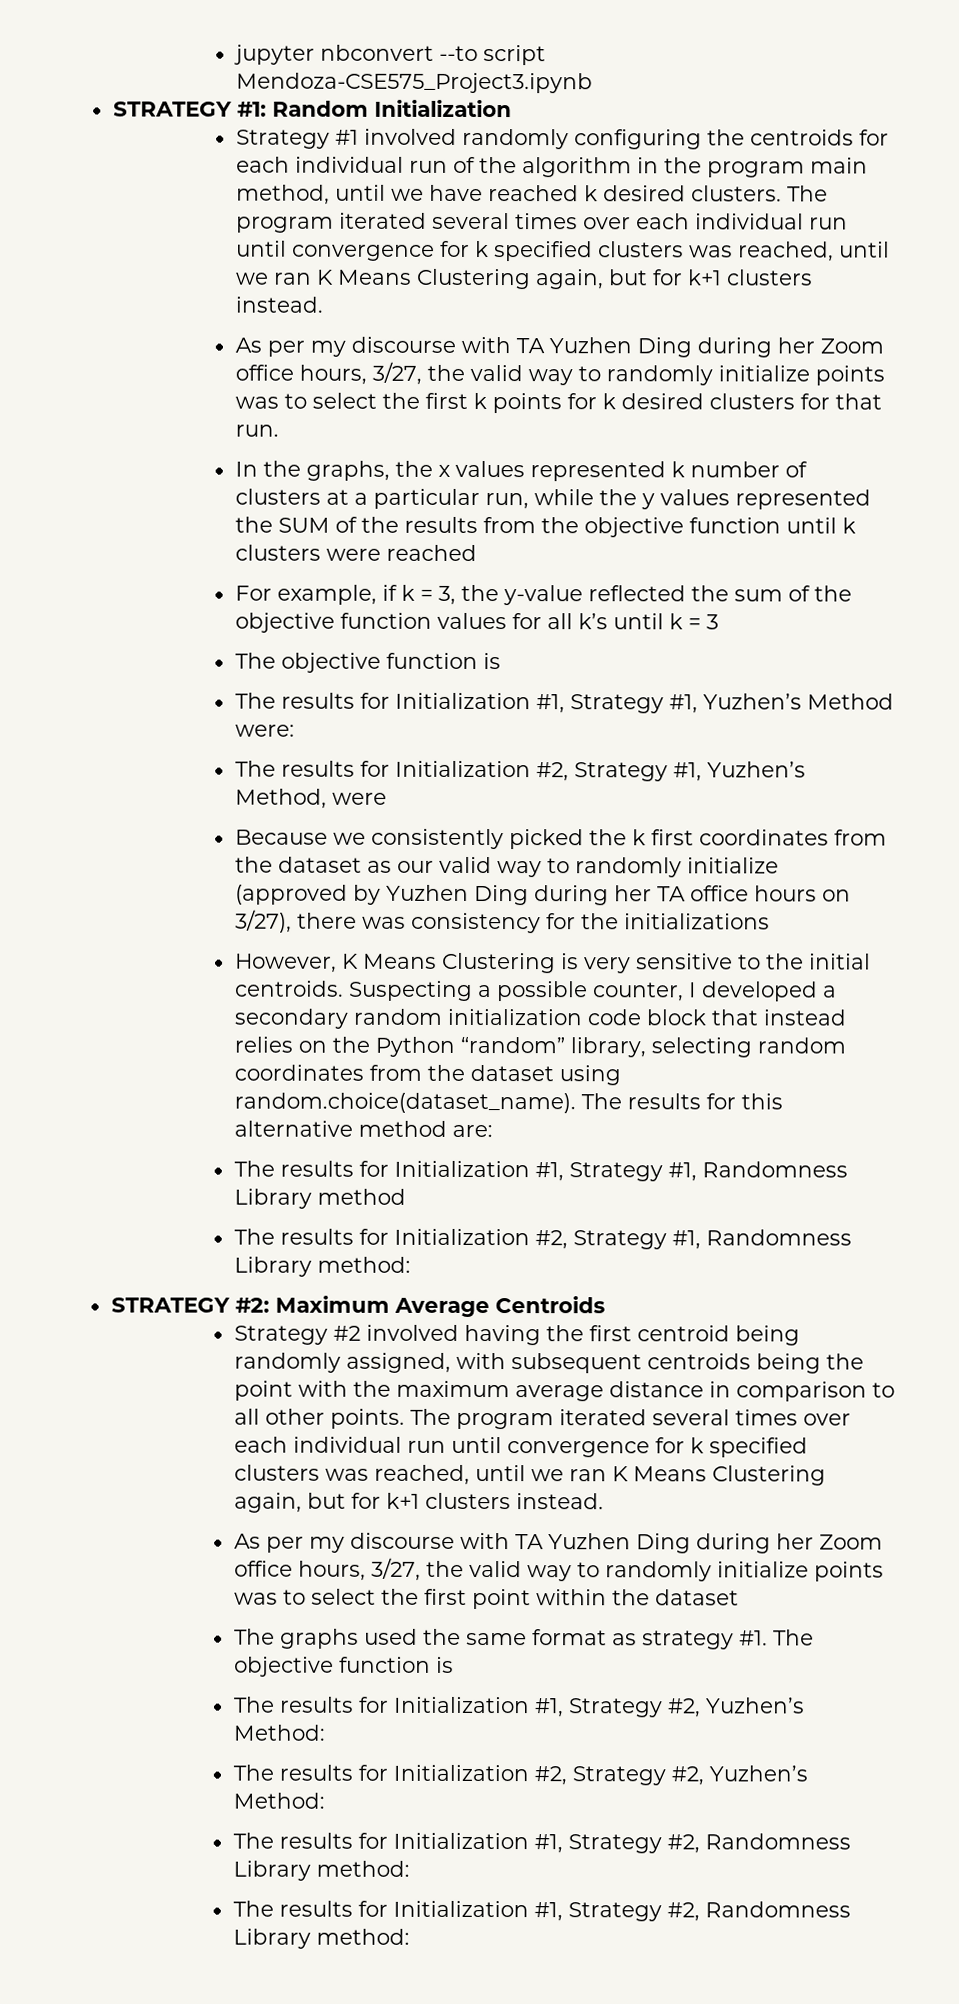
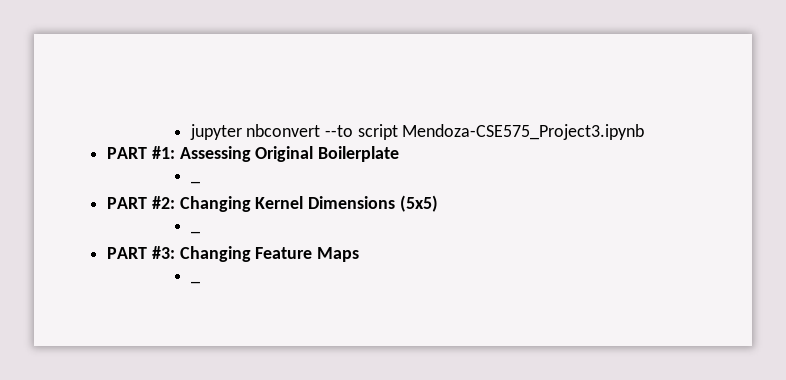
- STRATEGY #1: Random Initialization
- Strategy #1 involved randomly configuring the centroids for each individual run of the algorithm in the program main method, until we have reached k desired clusters. The program iterated several times over each individual run until convergence for k specified clusters was reached, until we ran K Means Clustering again, but for k+1 clusters instead.
- As per my discourse with TA Yuzhen Ding during her Zoom office hours, 3/27, the valid way to randomly initialize points was to select the first k points for k desired clusters for that run.
- In the graphs, the x values represented k number of clusters at a particular run, while the y values represented the SUM of the results from the objective function until k clusters were reached
- For example, if k = 3, the y-value reflected the sum of the objective function values for all k’s until k = 3
- The objective function is
- The results for Initialization #1, Strategy #1, Yuzhen’s Method were:
- The results for Initialization #2, Strategy #1, Yuzhen’s Method, were
- Because we consistently picked the k first coordinates from the dataset as our valid way to randomly initialize (approved by Yuzhen Ding during her TA office hours on 3/27), there was consistency for the initializations
- However, K Means Clustering is very sensitive to the initial centroids. Suspecting a possible counter, I developed a secondary random initialization code block that instead relies on the Python “random” library, selecting random coordinates from the dataset using random.choice(dataset_name). The results for this alternative method are:
- The results for Initialization #1, Strategy #1, Randomness Library method
- The results for Initialization #2, Strategy #1, Randomness Library method:
- STRATEGY #2: Maximum Average Centroids
- Strategy #2 involved having the first centroid being randomly assigned, with subsequent centroids being the point with the maximum average distance in comparison to all other points. The program iterated several times over each individual run until convergence for k specified clusters was reached, until we ran K Means Clustering again, but for k+1 clusters instead.
- As per my discourse with TA Yuzhen Ding during her Zoom office hours, 3/27, the valid way to randomly initialize points was to select the first point within the dataset
- The graphs used the same format as strategy #1. The objective function is
- The results for Initialization #1, Strategy #2, Yuzhen’s Method:
- The results for Initialization #2, Strategy #2, Yuzhen’s Method:
- The results for Initialization #1, Strategy #2, Randomness Library method:
- The results for Initialization #1, Strategy #2, Randomness Library method:
+ PART #1: Assessing Original Boilerplate
+ _
+ PART #2: Changing Kernel Dimensions (5x5)
+ _
+ PART #3: Changing Feature Maps
+ _

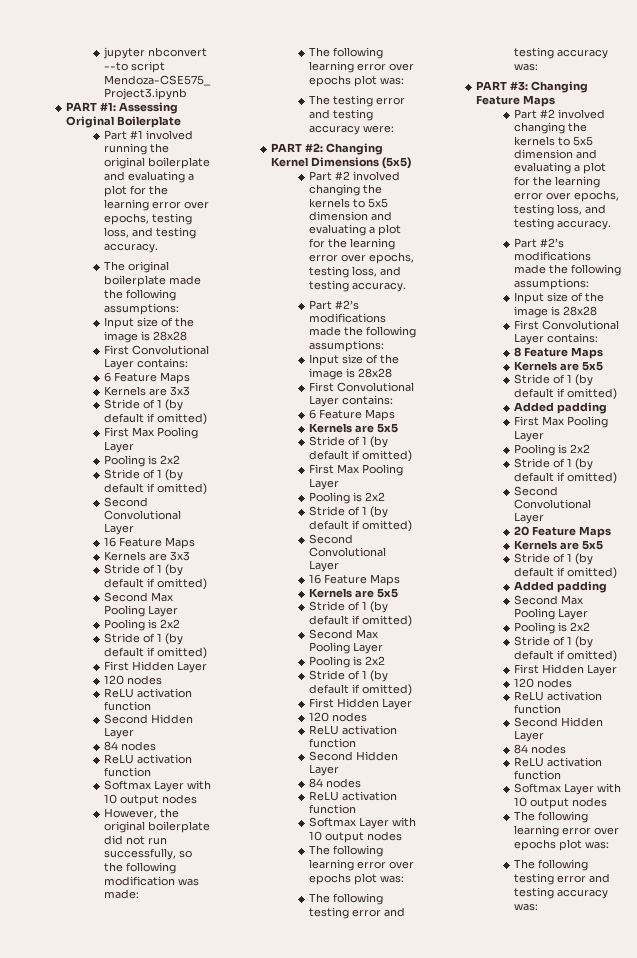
  PART #1: Assessing Original Boilerplate
- _
+ Part #1 involved running the original boilerplate and evaluating a plot for the learning error over epochs, testing loss, and testing accuracy.
+ The original boilerplate made the following assumptions:
+ Input size of the image is 28x28
+ First Convolutional Layer contains:
+ 6 Feature Maps
+ Kernels are 3x3
+ Stride of 1 (by default if omitted)
+ First Max Pooling Layer
+ Pooling is 2x2
+ Stride of 1 (by default if omitted)
+ Second Convolutional Layer
+ 16 Feature Maps
+ Kernels are 3x3
+ Stride of 1 (by default if omitted)
+ Second Max Pooling Layer
+ Pooling is 2x2
+ Stride of 1 (by default if omitted)
+ First Hidden Layer
+ 120 nodes
+ ReLU activation function
+ Second Hidden Layer
+ 84 nodes
+ ReLU activation function
+ Softmax Layer with 10 output nodes
+ However, the original boilerplate did not run successfully, so the following modification was made:
+ The following learning error over epochs plot was:
+ The testing error and testing accuracy were:
  PART #2: Changing Kernel Dimensions (5x5)
- _
+ Part #2 involved changing the kernels to 5x5 dimension and evaluating a plot for the learning error over epochs, testing loss, and testing accuracy.
+ Part #2’s modifications made the following assumptions:
+ Input size of the image is 28x28
+ First Convolutional Layer contains:
+ 6 Feature Maps
+ Kernels are 5x5
+ Stride of 1 (by default if omitted)
+ First Max Pooling Layer
+ Pooling is 2x2
+ Stride of 1 (by default if omitted)
+ Second Convolutional Layer
+ 16 Feature Maps
+ Kernels are 5x5
+ Stride of 1 (by default if omitted)
+ Second Max Pooling Layer
+ Pooling is 2x2
+ Stride of 1 (by default if omitted)
+ First Hidden Layer
+ 120 nodes
+ ReLU activation function
+ Second Hidden Layer
+ 84 nodes
+ ReLU activation function
+ Softmax Layer with 10 output nodes
+ The following learning error over epochs plot was:
+ The following testing error and testing accuracy was:
  PART #3: Changing Feature Maps
- _
+ Part #2 involved changing the kernels to 5x5 dimension and evaluating a plot for the learning error over epochs, testing loss, and testing accuracy.
+ Part #2’s modifications made the following assumptions:
+ Input size of the image is 28x28
+ First Convolutional Layer contains:
+ 8 Feature Maps
+ Kernels are 5x5
+ Stride of 1 (by default if omitted)
+ Added padding
+ First Max Pooling Layer
+ Pooling is 2x2
+ Stride of 1 (by default if omitted)
+ Second Convolutional Layer
+ 20 Feature Maps
+ Kernels are 5x5
+ Stride of 1 (by default if omitted)
+ Added padding
+ Second Max Pooling Layer
+ Pooling is 2x2
+ Stride of 1 (by default if omitted)
+ First Hidden Layer
+ 120 nodes
+ ReLU activation function
+ Second Hidden Layer
+ 84 nodes
+ ReLU activation function
+ Softmax Layer with 10 output nodes
+ The following learning error over epochs plot was:
+ The following testing error and testing accuracy was:

